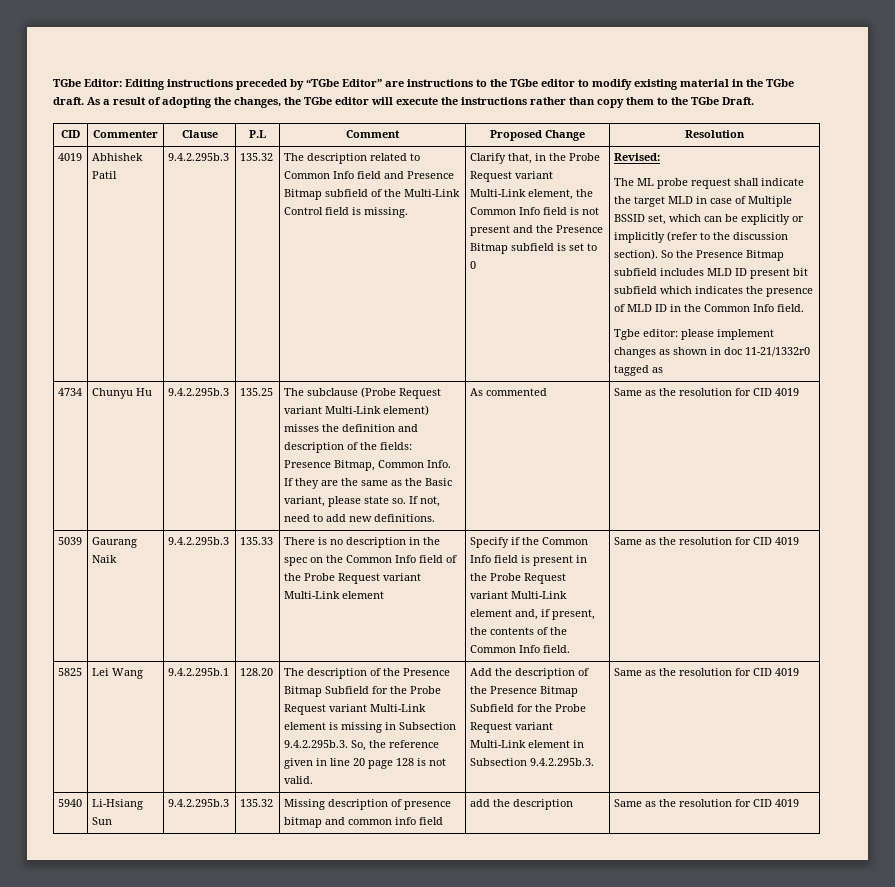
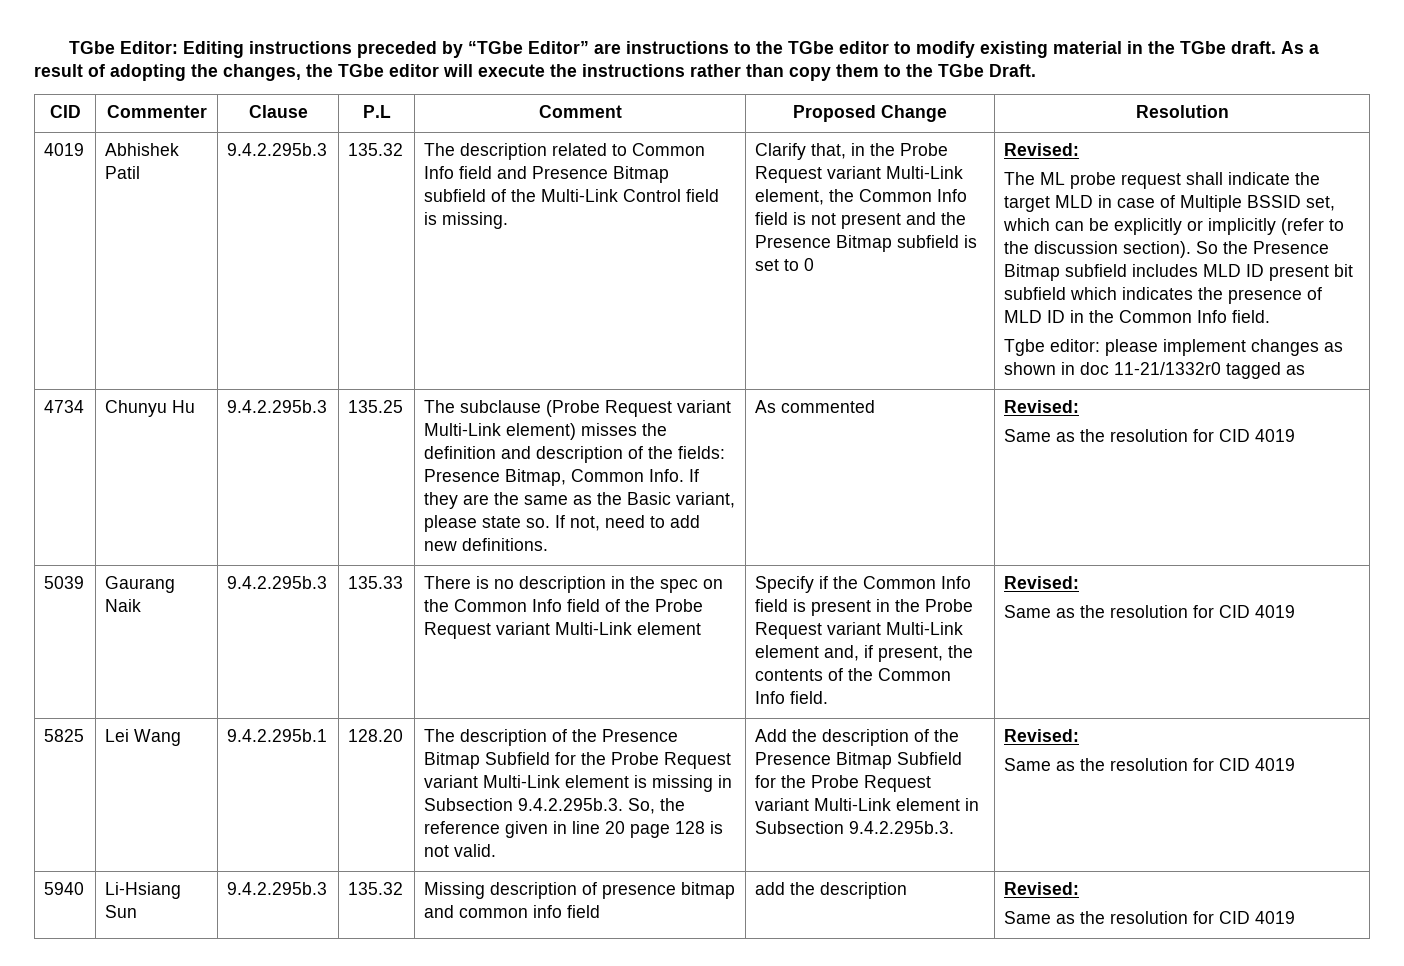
- As commented
+ As commented | Revised:
- Specify if the Common Info field is present in the Probe Request variant Multi-Link element and, if present, the contents of the Common Info field.
+ Specify if the Common Info field is present in the Probe Request variant Multi-Link element and, if present, the contents of the Common Info field. | Revised:
- Add the description of the Presence Bitmap Subfield for the Probe Request variant Multi-Link element in Subsection 9.4.2.295b.3.
+ Add the description of the Presence Bitmap Subfield for the Probe Request variant Multi-Link element in Subsection 9.4.2.295b.3. | Revised:
- 5940 | Li-Hsiang Sun | 9.4.2.295b.3 | 135.32 | Missing description of presence bitmap and common info field | add the description | Same as the resolution for CID 4019
+ 5940 | Li-Hsiang Sun | 9.4.2.295b.3 | 135.32 | Missing description of presence bitmap and common info field | add the description | Revised:
+ Same as the resolution for CID 4019

